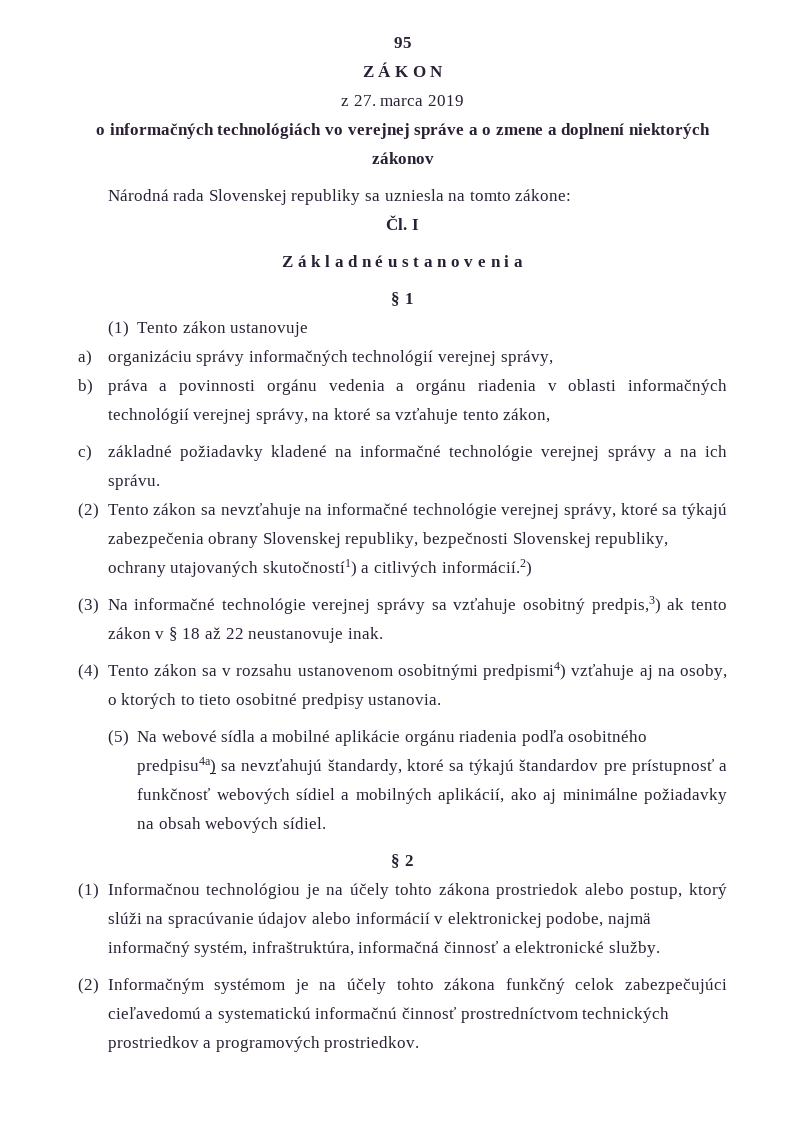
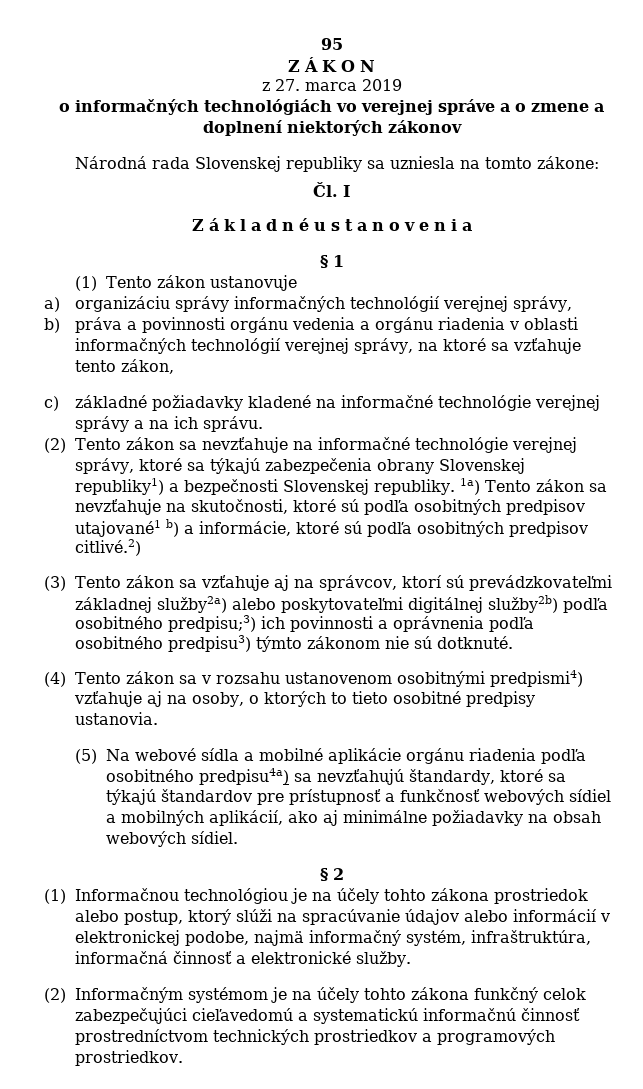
- (2) Tento zákon sa nevzťahuje na informačné technológie verejnej správy, ktoré sa týkajú zabezpečenia obrany Slovenskej republiky, bezpečnosti Slovenskej republiky, ochrany utajovaných skutočností1) a citlivých informácií.2)
- (3) Na informačné technológie verejnej správy sa vzťahuje osobitný predpis,3) ak tento zákon v § 18 až 22 neustanovuje inak.
+ (2) Tento zákon sa nevzťahuje na informačné technológie verejnej správy, ktoré sa týkajú zabezpečenia obrany Slovenskej republiky1) a bezpečnosti Slovenskej republiky. 1a) Tento zákon sa nevzťahuje na skutočnosti, ktoré sú podľa osobitných predpisov utajované1 b) a informácie, ktoré sú podľa osobitných predpisov citlivé.2)
+ (3) Tento zákon sa vzťahuje aj na správcov, ktorí sú prevádzkovateľmi základnej služby2a) alebo poskytovateľmi digitálnej služby2b) podľa osobitného predpisu;3) ich povinnosti a oprávnenia podľa osobitného predpisu3) týmto zákonom nie sú dotknuté.

